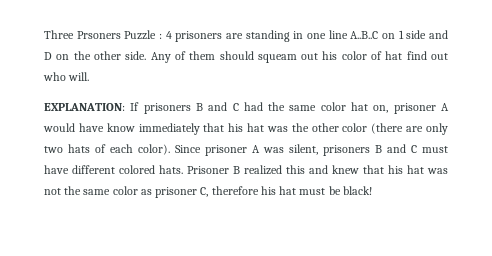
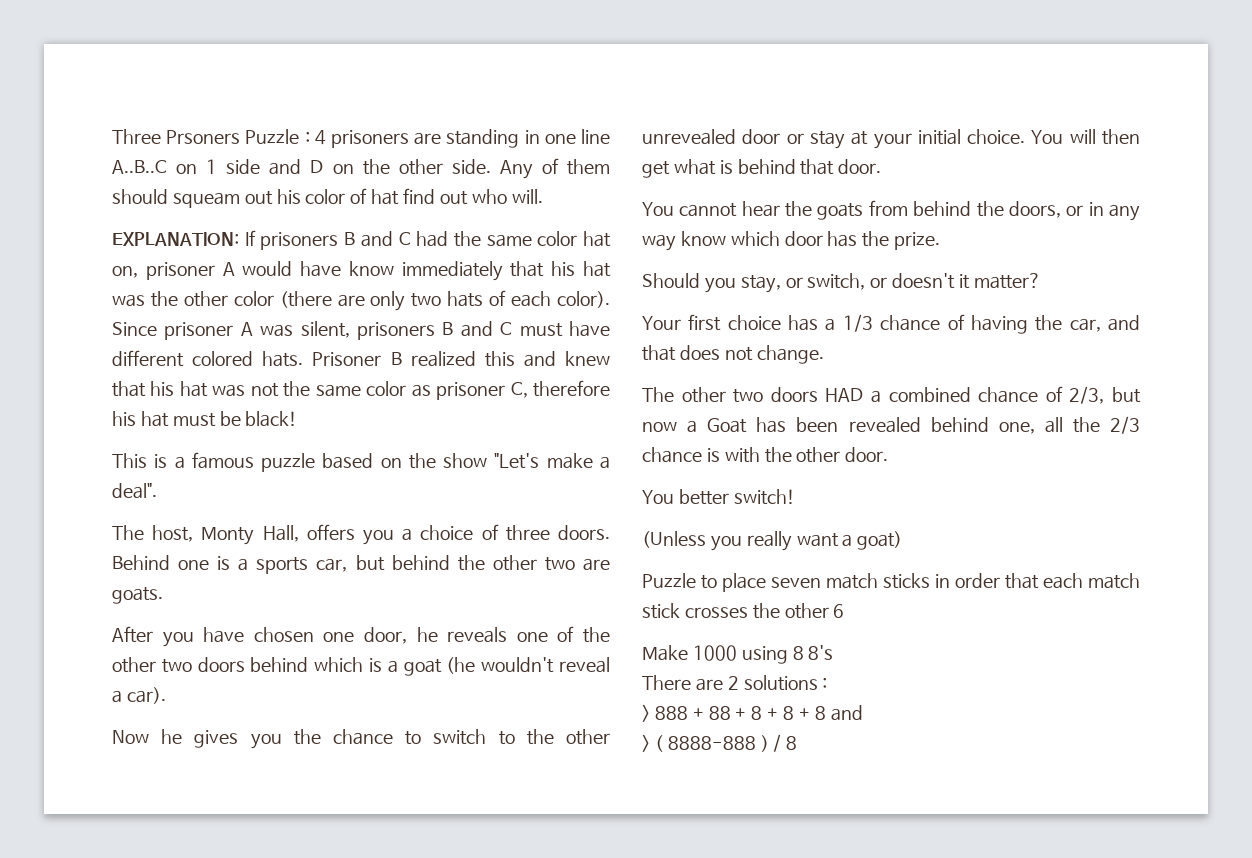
+ This is a famous puzzle based on the show "Let's make a deal".
+ The host, Monty Hall, offers you a choice of three doors. Behind one is a sports car, but behind the other two are goats.
+ After you have chosen one door, he reveals one of the other two doors behind which is a goat (he wouldn't reveal a car).
+ Now he gives you the chance to switch to the other unrevealed door or stay at your initial choice. You will then get what is behind that door.
+ You cannot hear the goats from behind the doors, or in any way know which door has the prize.
+ Should you stay, or switch, or doesn't it matter?
+ Your first choice has a 1/3 chance of having the car, and that does not change.
+ The other two doors HAD a combined chance of 2/3, but now a Goat has been revealed behind one, all the 2/3 chance is with the other door.
+ You better switch!
+ (Unless you really want a goat)
+ Puzzle to place seven match sticks in order that each match stick crosses the other 6
+ Make 1000 using 8 8's
+ There are 2 solutions :
+ > 888 + 88 + 8 + 8 + 8 and
+ > ( 8888-888 ) / 8

